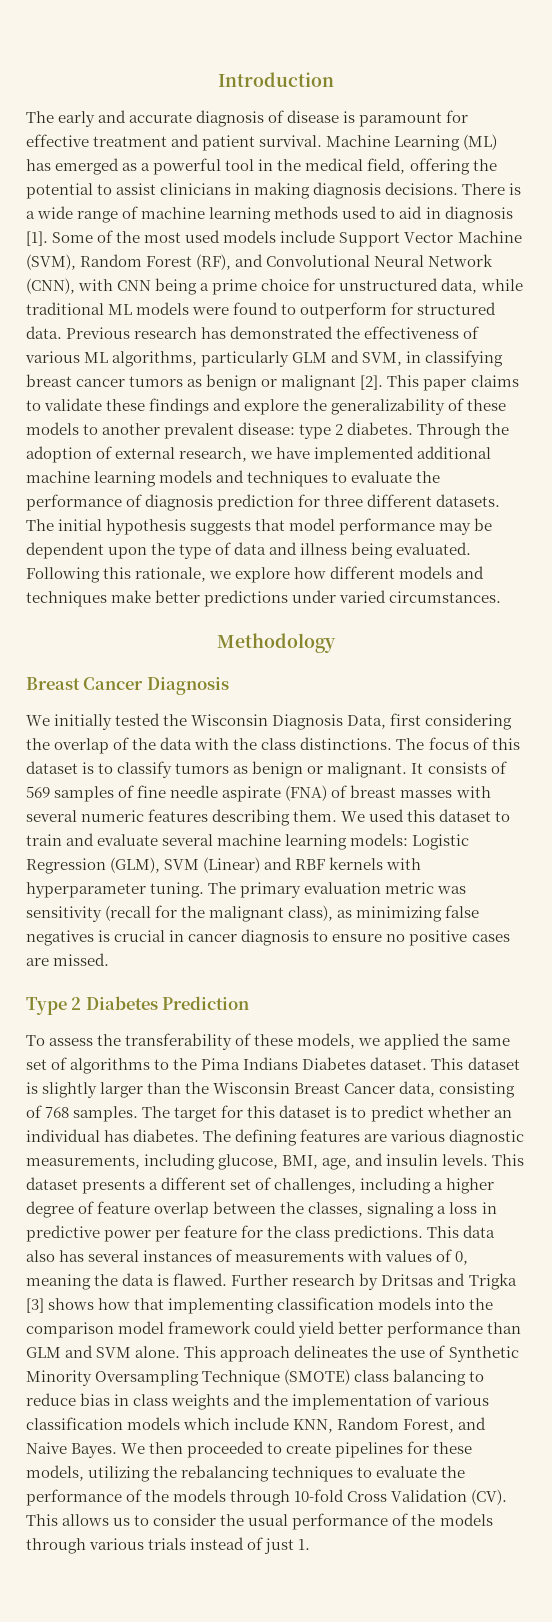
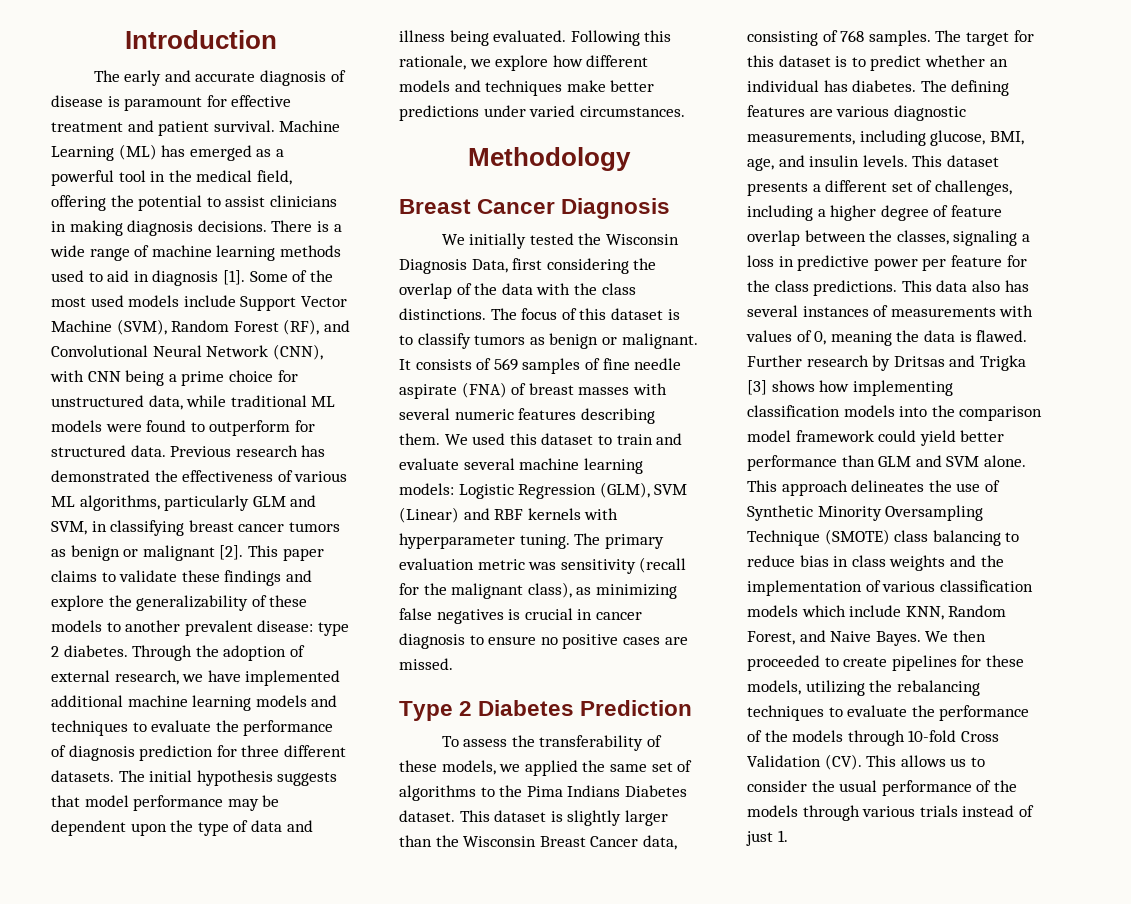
- Further research by Dritsas and Trigka [3] shows how that implementing classification models into the comparison model framework could yield better performance than GLM and SVM alone.
+ Further research by Dritsas and Trigka [3] shows how implementing classification models into the comparison model framework could yield better performance than GLM and SVM alone.

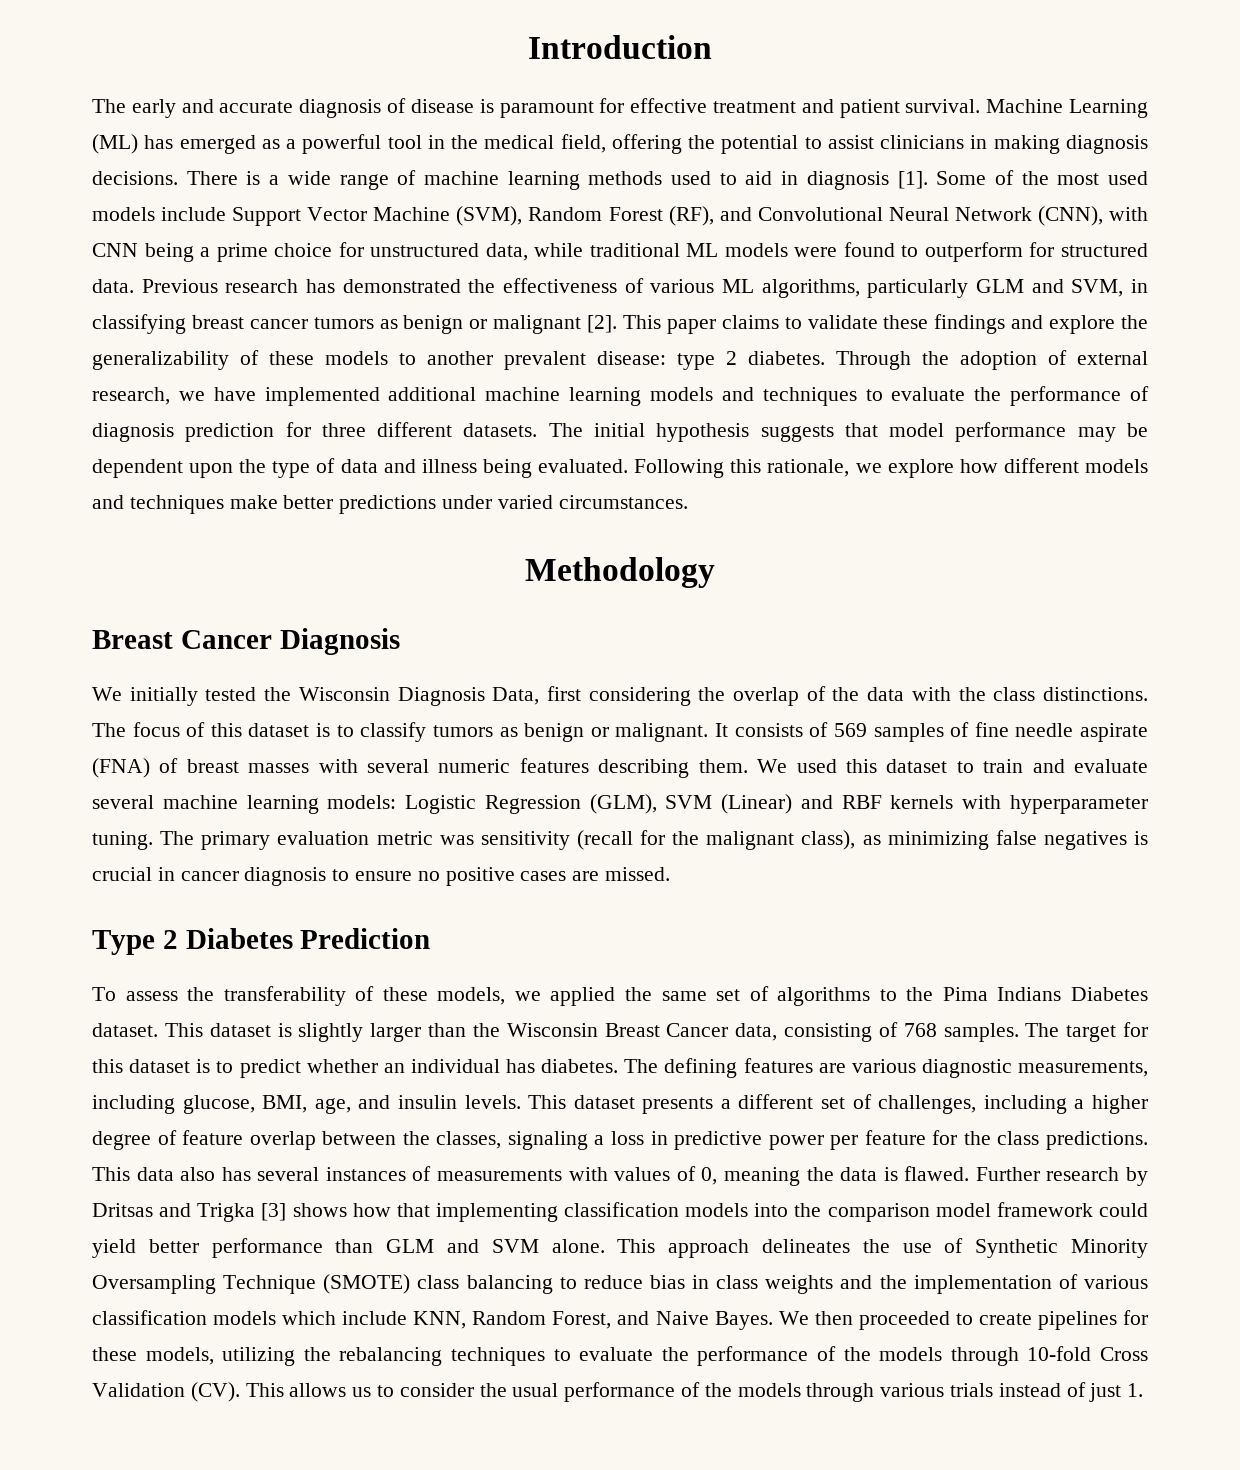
- Further research by Dritsas and Trigka [3] shows how implementing classification models into the comparison model framework could yield better performance than GLM and SVM alone.
+ Further research by Dritsas and Trigka [3] shows how that implementing classification models into the comparison model framework could yield better performance than GLM and SVM alone.

